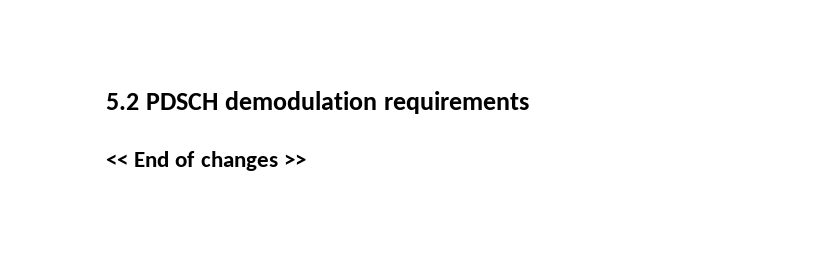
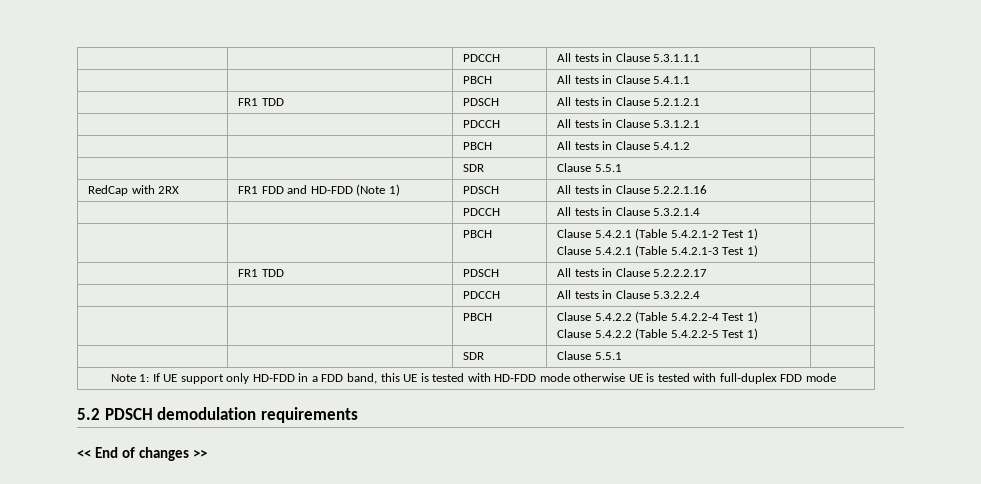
+ | | PDCCH | All tests in Clause 5.3.1.1.1 |
+ | | PBCH | All tests in Clause 5.4.1.1 |
+ | FR1 TDD | PDSCH | All tests in Clause 5.2.1.2.1 |
+ | | PDCCH | All tests in Clause 5.3.1.2.1 |
+ | | PBCH | All tests in Clause 5.4.1.2 |
+ | | SDR | Clause 5.5.1 |
+ RedCap with 2RX | FR1 FDD and HD-FDD (Note 1) | PDSCH | All tests in Clause 5.2.2.1.16 |
+ | | PDCCH | All tests in Clause 5.3.2.1.4 |
+ | | PBCH | Clause 5.4.2.1 (Table 5.4.2.1-2 Test 1)
+ Clause 5.4.2.1 (Table 5.4.2.1-3 Test 1) |
+ | FR1 TDD | PDSCH | All tests in Clause 5.2.2.2.17 |
+ | | PDCCH | All tests in Clause 5.3.2.2.4 |
+ | | PBCH | Clause 5.4.2.2 (Table 5.4.2.2-4 Test 1)
+ Clause 5.4.2.2 (Table 5.4.2.2-5 Test 1) |
+ | | SDR | Clause 5.5.1 |
+ Note 1: If UE support only HD-FDD in a FDD band, this UE is tested with HD-FDD mode otherwise UE is tested with full-duplex FDD mode

